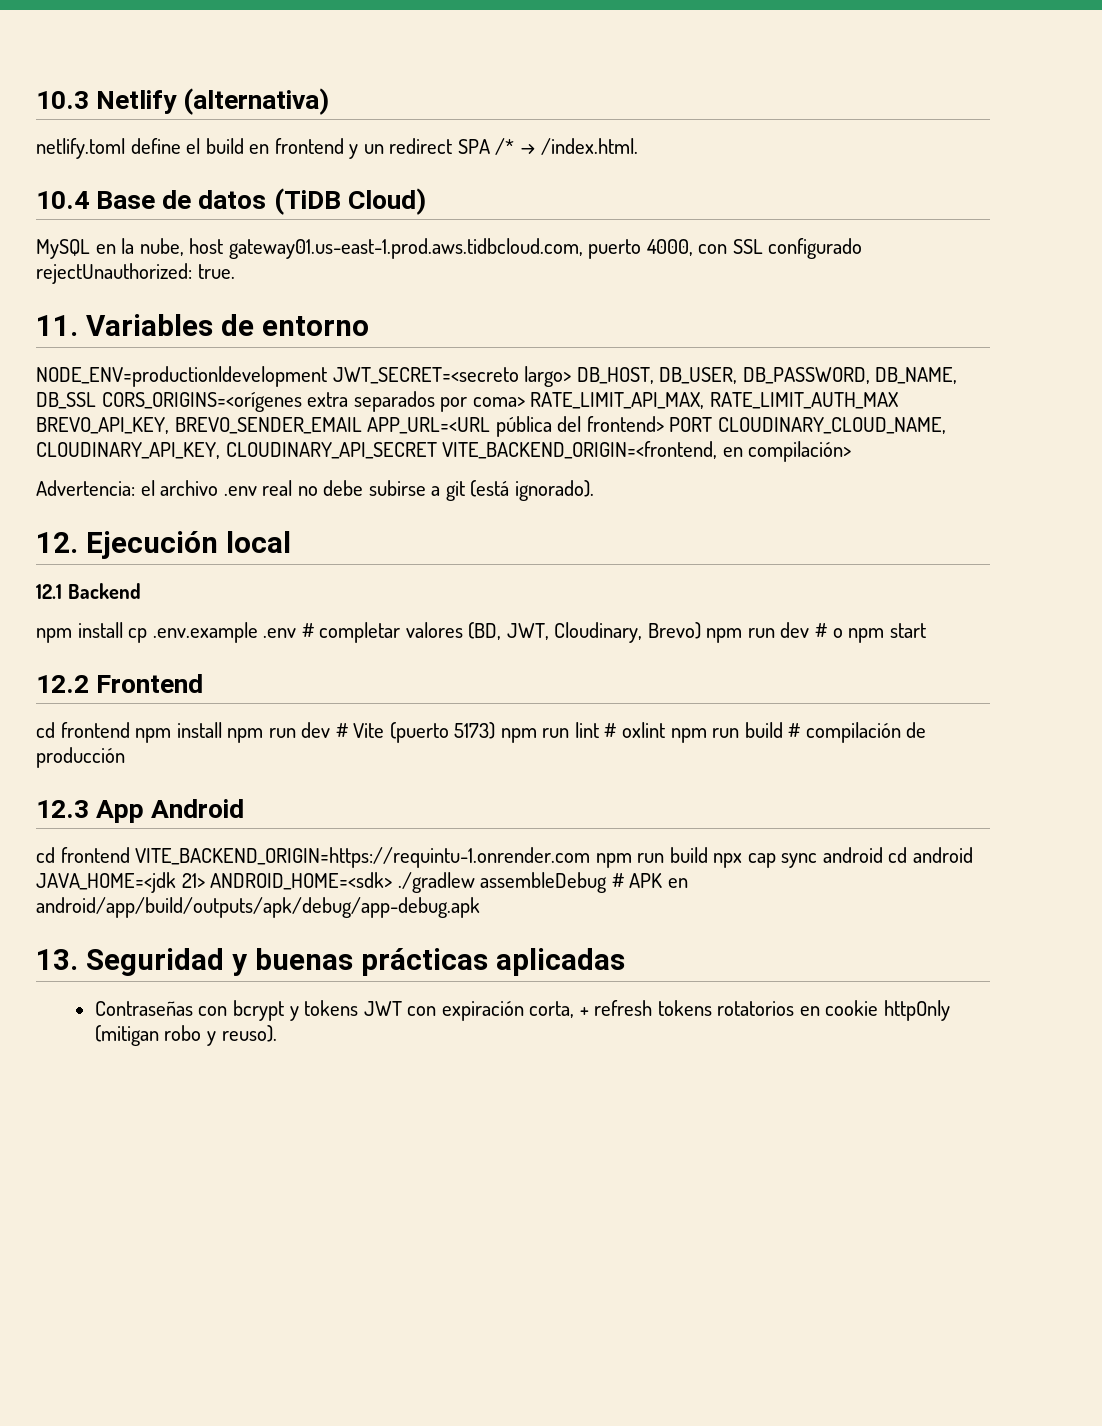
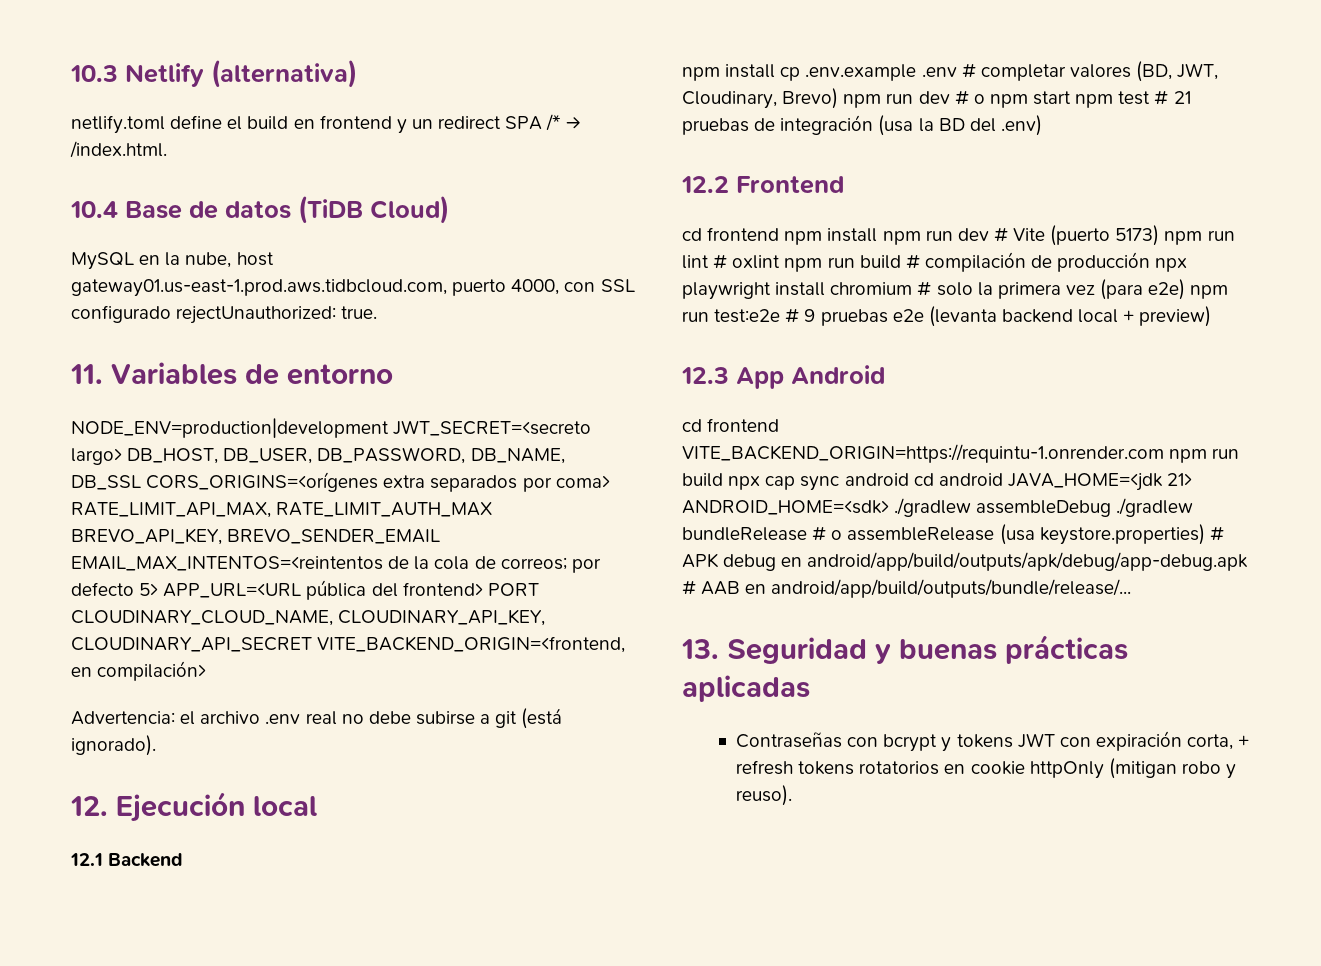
- NODE_ENV=production|development JWT_SECRET=<secreto largo> DB_HOST, DB_USER, DB_PASSWORD, DB_NAME, DB_SSL CORS_ORIGINS=<orígenes extra separados por coma> RATE_LIMIT_API_MAX, RATE_LIMIT_AUTH_MAX BREVO_API_KEY, BREVO_SENDER_EMAIL APP_URL=<URL pública del frontend> PORT CLOUDINARY_CLOUD_NAME, CLOUDINARY_API_KEY, CLOUDINARY_API_SECRET VITE_BACKEND_ORIGIN=<frontend, en compilación>
+ NODE_ENV=production|development JWT_SECRET=<secreto largo> DB_HOST, DB_USER, DB_PASSWORD, DB_NAME, DB_SSL CORS_ORIGINS=<orígenes extra separados por coma> RATE_LIMIT_API_MAX, RATE_LIMIT_AUTH_MAX BREVO_API_KEY, BREVO_SENDER_EMAIL EMAIL_MAX_INTENTOS=<reintentos de la cola de correos; por defecto 5> APP_URL=<URL pública del frontend> PORT CLOUDINARY_CLOUD_NAME, CLOUDINARY_API_KEY, CLOUDINARY_API_SECRET VITE_BACKEND_ORIGIN=<frontend, en compilación>
- npm install cp .env.example .env # completar valores (BD, JWT, Cloudinary, Brevo) npm run dev # o npm start
+ npm install cp .env.example .env # completar valores (BD, JWT, Cloudinary, Brevo) npm run dev # o npm start npm test # 21 pruebas de integración (usa la BD del .env)
- cd frontend npm install npm run dev # Vite (puerto 5173) npm run lint # oxlint npm run build # compilación de producción
+ cd frontend npm install npm run dev # Vite (puerto 5173) npm run lint # oxlint npm run build # compilación de producción npx playwright install chromium # solo la primera vez (para e2e) npm run test:e2e # 9 pruebas e2e (levanta backend local + preview)
- cd frontend VITE_BACKEND_ORIGIN=https://requintu-1.onrender.com npm run build npx cap sync android cd android JAVA_HOME=<jdk 21> ANDROID_HOME=<sdk> ./gradlew assembleDebug # APK en android/app/build/outputs/apk/debug/app-debug.apk
+ cd frontend VITE_BACKEND_ORIGIN=https://requintu-1.onrender.com npm run build npx cap sync android cd android JAVA_HOME=<jdk 21> ANDROID_HOME=<sdk> ./gradlew assembleDebug ./gradlew bundleRelease # o assembleRelease (usa keystore.properties) # APK debug en android/app/build/outputs/apk/debug/app-debug.apk # AAB en android/app/build/outputs/bundle/release/...

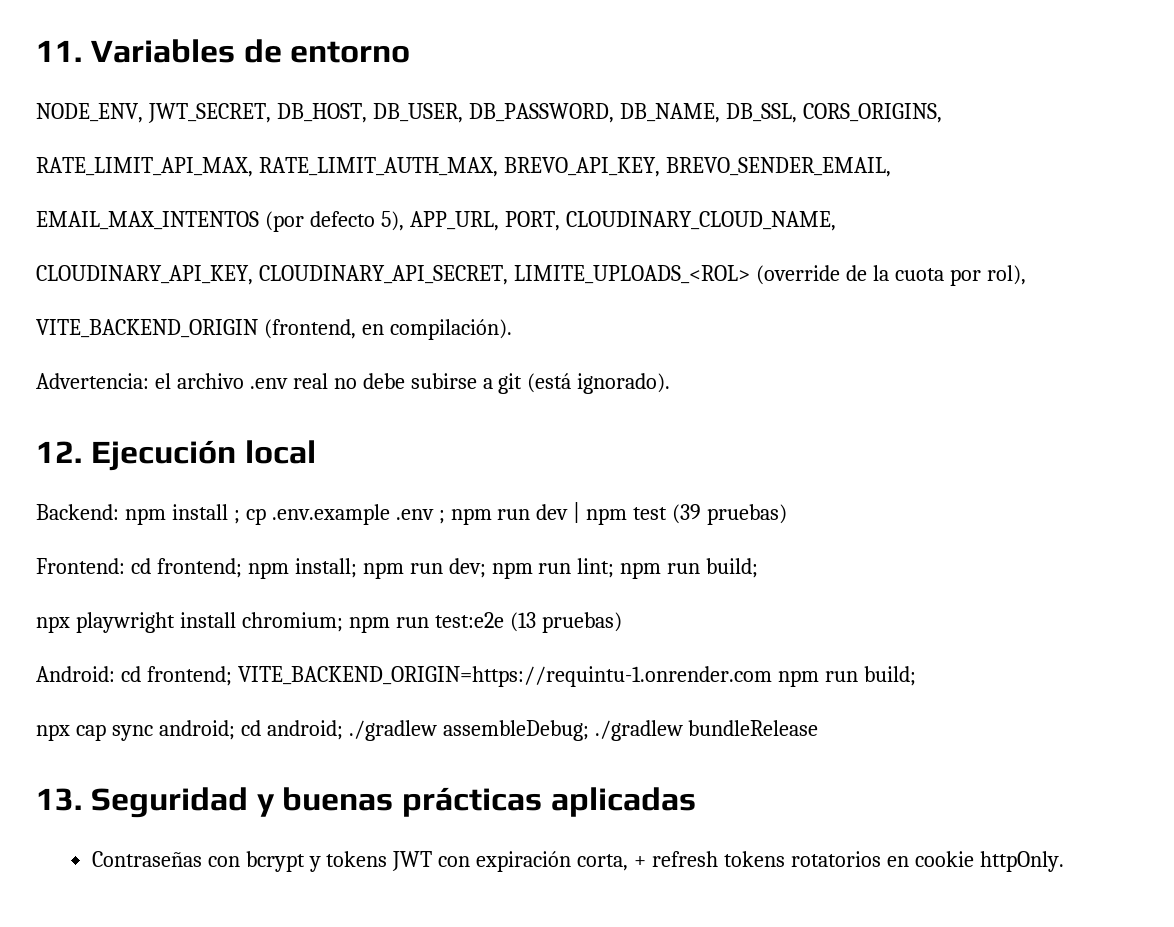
- 10.3 Netlify (alternativa)
- netlify.toml define el build en frontend y un redirect SPA /* → /index.html.
- 10.4 Base de datos (TiDB Cloud)
- MySQL en la nube, host gateway01.us-east-1.prod.aws.tidbcloud.com, puerto 4000, con SSL configurado rejectUnauthorized: true.
- NODE_ENV=production|development JWT_SECRET=<secreto largo> DB_HOST, DB_USER, DB_PASSWORD, DB_NAME, DB_SSL CORS_ORIGINS=<orígenes extra separados por coma> RATE_LIMIT_API_MAX, RATE_LIMIT_AUTH_MAX BREVO_API_KEY, BREVO_SENDER_EMAIL EMAIL_MAX_INTENTOS=<reintentos de la cola de correos; por defecto 5> APP_URL=<URL pública del frontend> PORT CLOUDINARY_CLOUD_NAME, CLOUDINARY_API_KEY, CLOUDINARY_API_SECRET VITE_BACKEND_ORIGIN=<frontend, en compilación>
+ NODE_ENV, JWT_SECRET, DB_HOST, DB_USER, DB_PASSWORD, DB_NAME, DB_SSL, CORS_ORIGINS,
+ RATE_LIMIT_API_MAX, RATE_LIMIT_AUTH_MAX, BREVO_API_KEY, BREVO_SENDER_EMAIL,
+ EMAIL_MAX_INTENTOS (por defecto 5), APP_URL, PORT, CLOUDINARY_CLOUD_NAME,
+ CLOUDINARY_API_KEY, CLOUDINARY_API_SECRET, LIMITE_UPLOADS_<ROL> (override de la cuota por rol),
+ VITE_BACKEND_ORIGIN (frontend, en compilación).
- 12.1 Backend
- npm install cp .env.example .env # completar valores (BD, JWT, Cloudinary, Brevo) npm run dev # o npm start npm test # 21 pruebas de integración (usa la BD del .env)
- 12.2 Frontend
- cd frontend npm install npm run dev # Vite (puerto 5173) npm run lint # oxlint npm run build # compilación de producción npx playwright install chromium # solo la primera vez (para e2e) npm run test:e2e # 9 pruebas e2e (levanta backend local + preview)
- 12.3 App Android
- cd frontend VITE_BACKEND_ORIGIN=https://requintu-1.onrender.com npm run build npx cap sync android cd android JAVA_HOME=<jdk 21> ANDROID_HOME=<sdk> ./gradlew assembleDebug ./gradlew bundleRelease # o assembleRelease (usa keystore.properties) # APK debug en android/app/build/outputs/apk/debug/app-debug.apk # AAB en android/app/build/outputs/bundle/release/...
+ Backend: npm install ; cp .env.example .env ; npm run dev | npm test (39 pruebas)
+ Frontend: cd frontend; npm install; npm run dev; npm run lint; npm run build;
+ npx playwright install chromium; npm run test:e2e (13 pruebas)
+ Android: cd frontend; VITE_BACKEND_ORIGIN=https://requintu-1.onrender.com npm run build;
+ npx cap sync android; cd android; ./gradlew assembleDebug; ./gradlew bundleRelease
- Contraseñas con bcrypt y tokens JWT con expiración corta, + refresh tokens rotatorios en cookie httpOnly (mitigan robo y reuso).
+ Contraseñas con bcrypt y tokens JWT con expiración corta, + refresh tokens rotatorios en cookie httpOnly.

